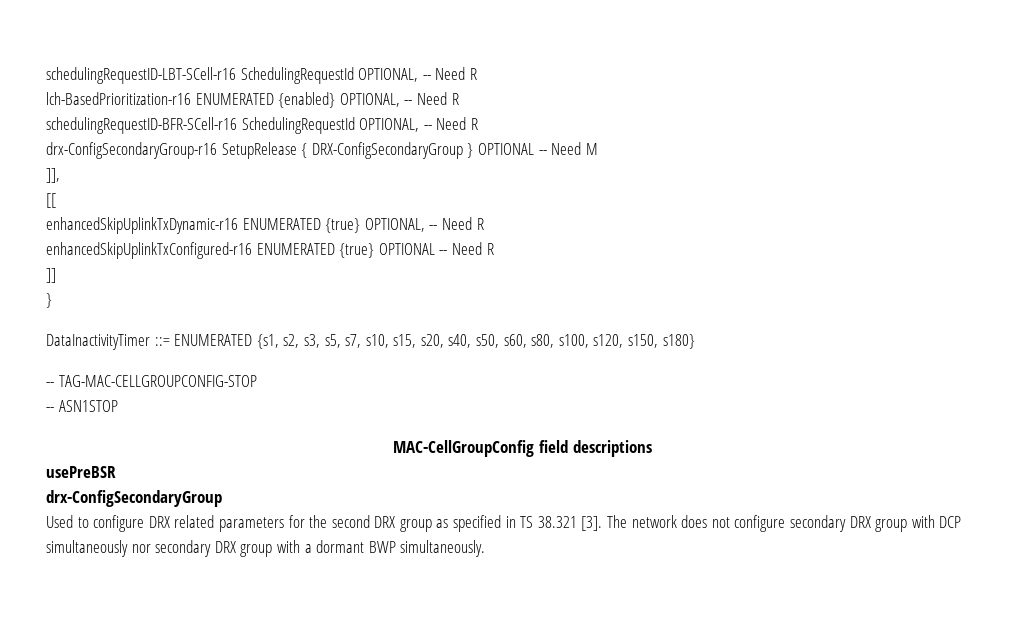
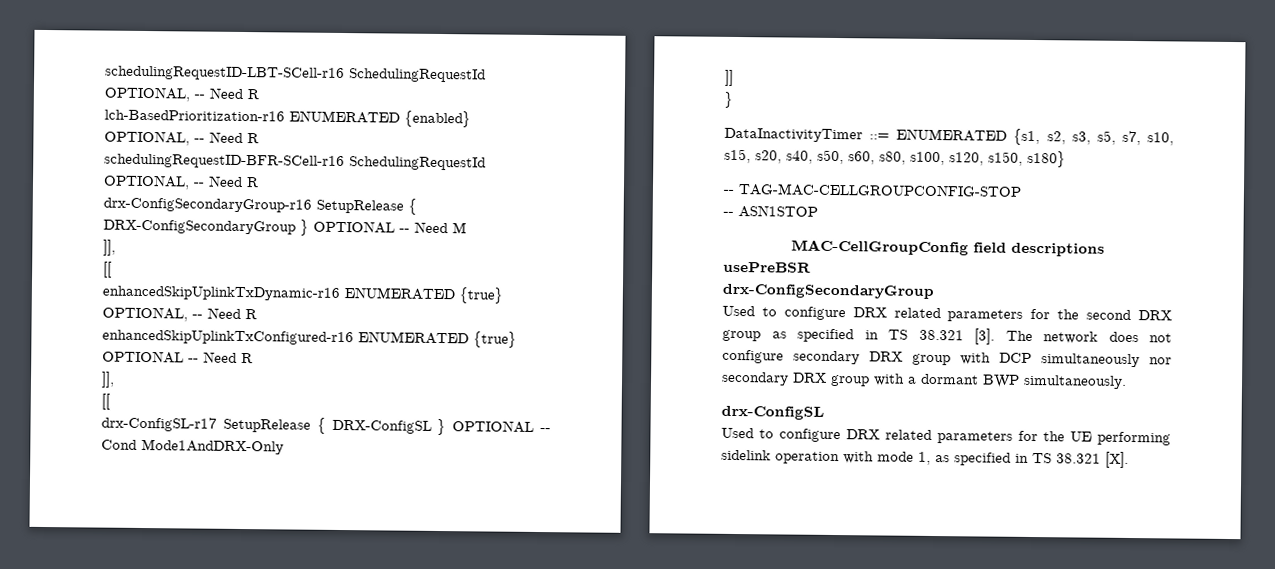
  enhancedSkipUplinkTxConfigured-r16 ENUMERATED {true} OPTIONAL -- Need R
+ ]],
+ [[
+ drx-ConfigSL-r17 SetupRelease { DRX-ConfigSL } OPTIONAL -- Cond Mode1AndDRX-Only
+ drx-ConfigSL
+ Used to configure DRX related parameters for the UE performing sidelink operation with mode 1, as specified in TS 38.321 [X].

